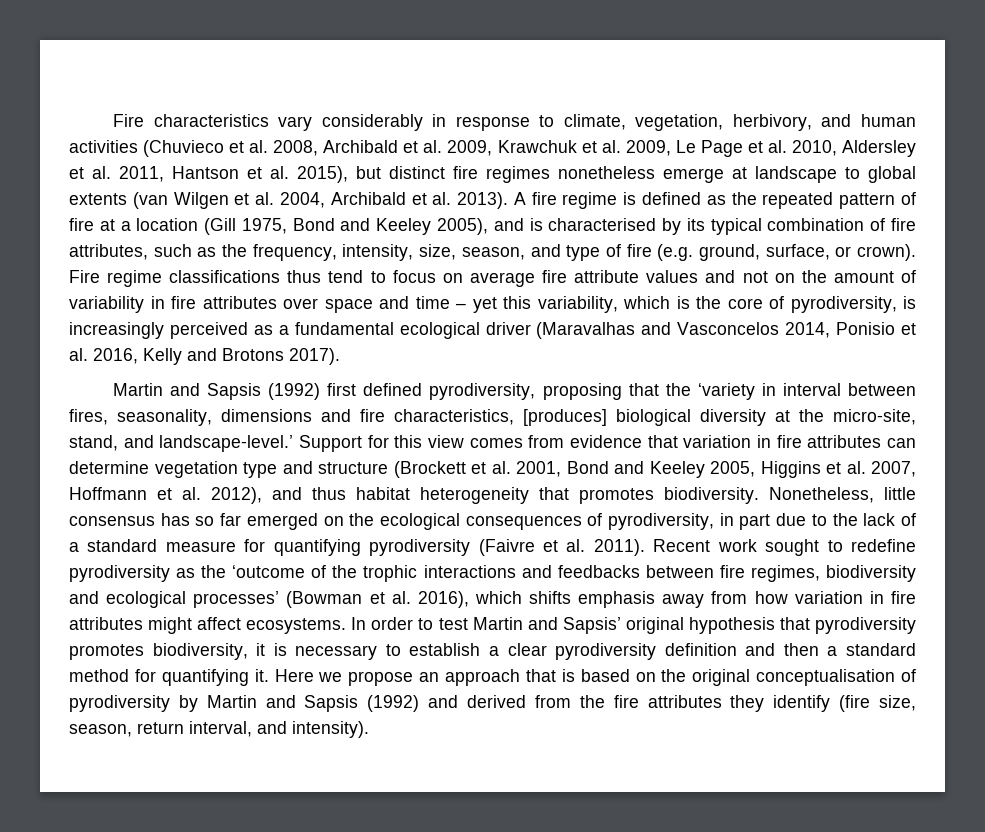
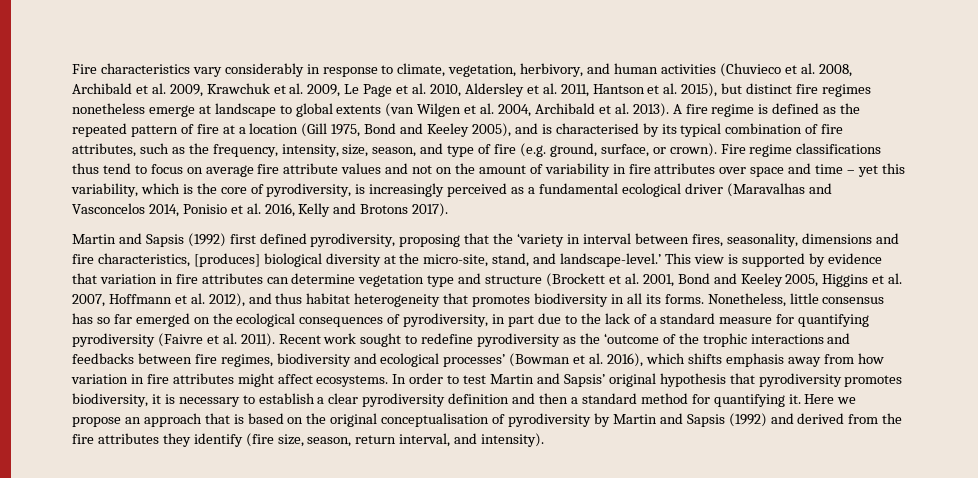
- Support for this view comes from evidence that variation in fire attributes can determine vegetation type and structure (Brockett et al. 2001, Bond and Keeley 2005, Higgins et al. 2007, Hoffmann et al. 2012), and thus habitat heterogeneity that promotes biodiversity.
+ This view is supported by evidence that variation in fire attributes can determine vegetation type and structure (Brockett et al. 2001, Bond and Keeley 2005, Higgins et al. 2007, Hoffmann et al. 2012), and thus habitat heterogeneity that promotes biodiversity in all its forms.

